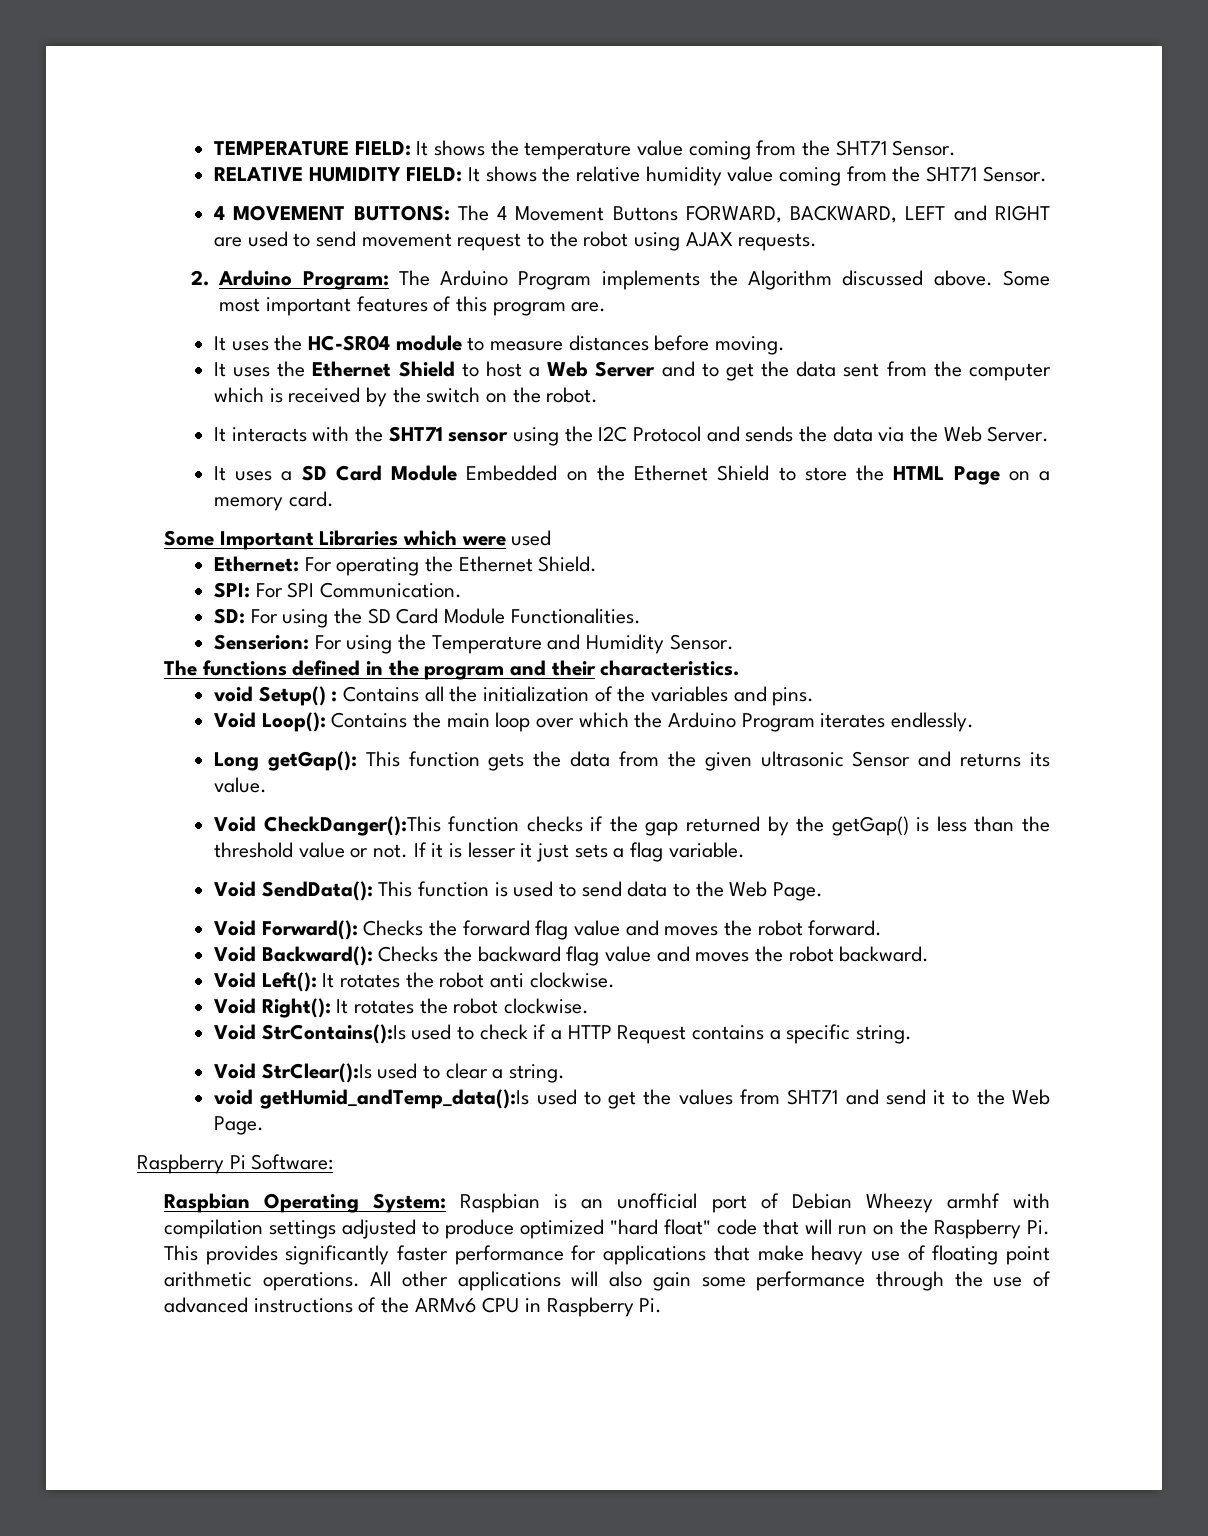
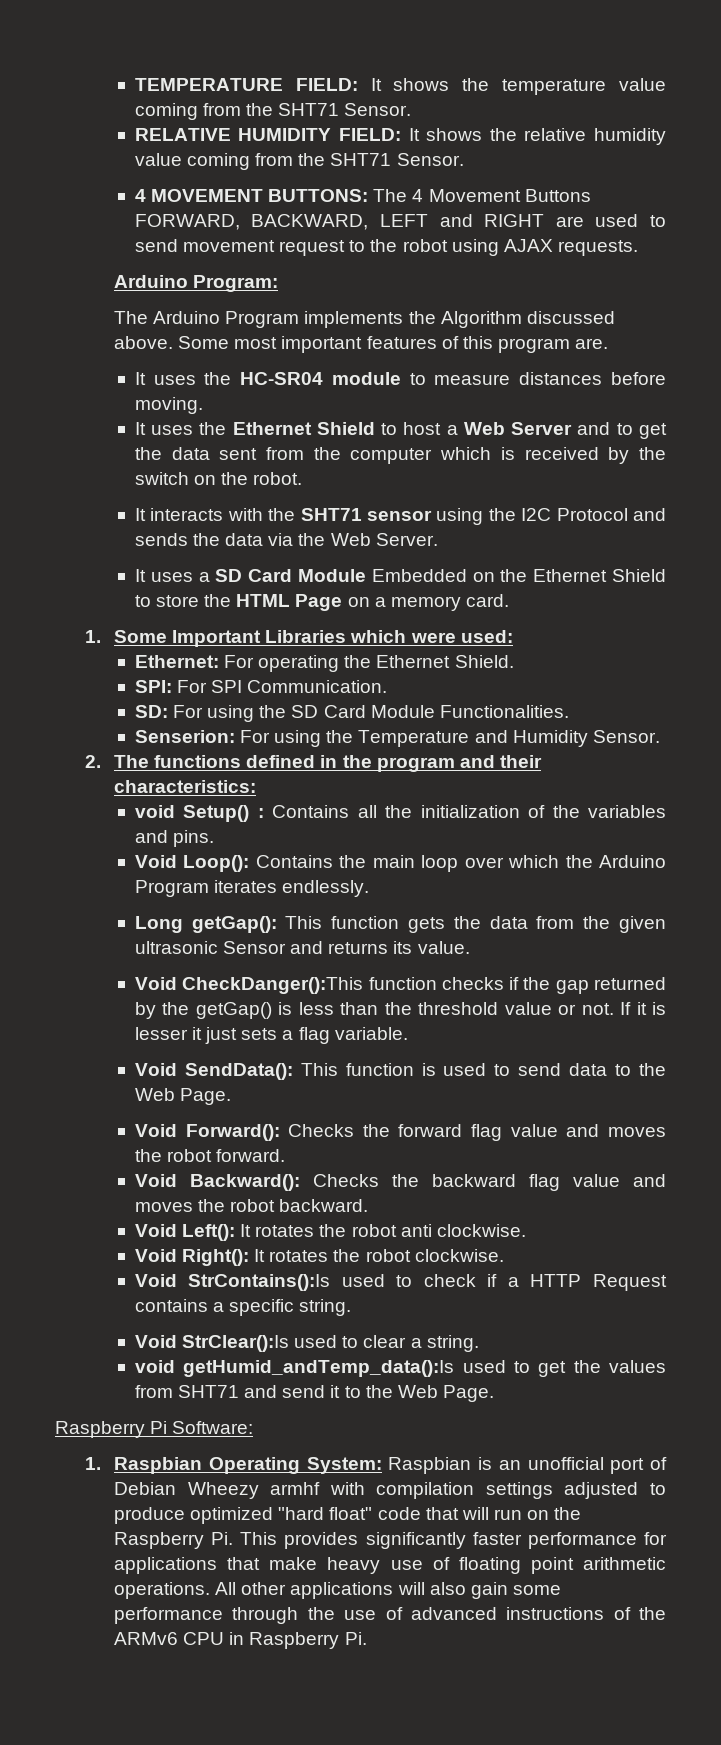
- 2. Arduino Program: The Arduino Program implements the Algorithm discussed above.
+ Arduino Program:
+ The Arduino Program implements the Algorithm discussed above.
- Some Important Libraries which were used
+ 1. Some Important Libraries which were used:
- The functions defined in the program and their characteristics.
+ 2. The functions defined in the program and their characteristics:
- Raspbian Operating System: Raspbian is an unofficial port of Debian Wheezy armhf with compilation settings adjusted to produce optimized "hard float" code that will run on the Raspberry Pi. This provides significantly faster performance for applications that make heavy use of floating point arithmetic operations.
+ 1. Raspbian Operating System: Raspbian is an unofficial port of Debian Wheezy armhf with compilation settings adjusted to produce optimized "hard float" code that will run on the Raspberry Pi. This provides significantly faster performance for applications that make heavy use of floating point arithmetic operations.

